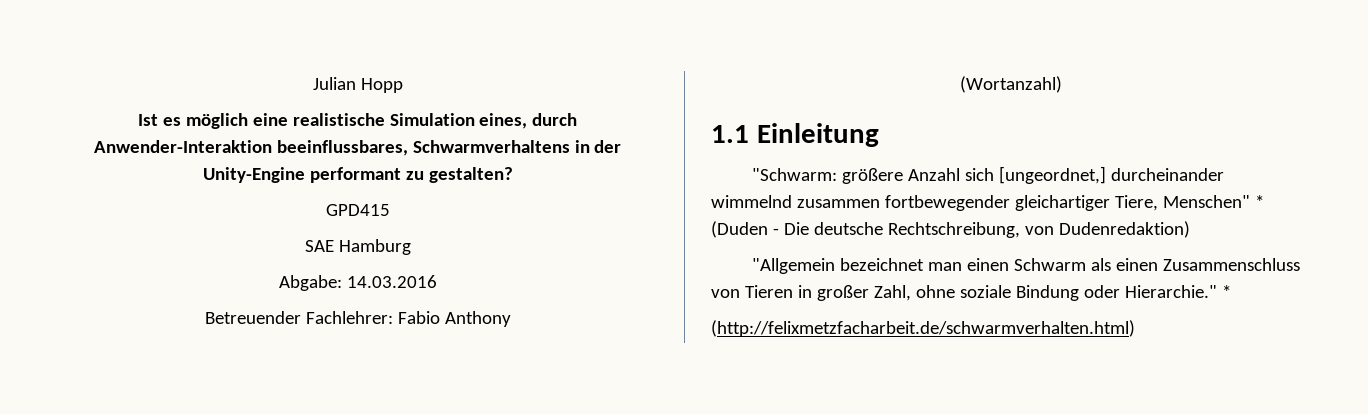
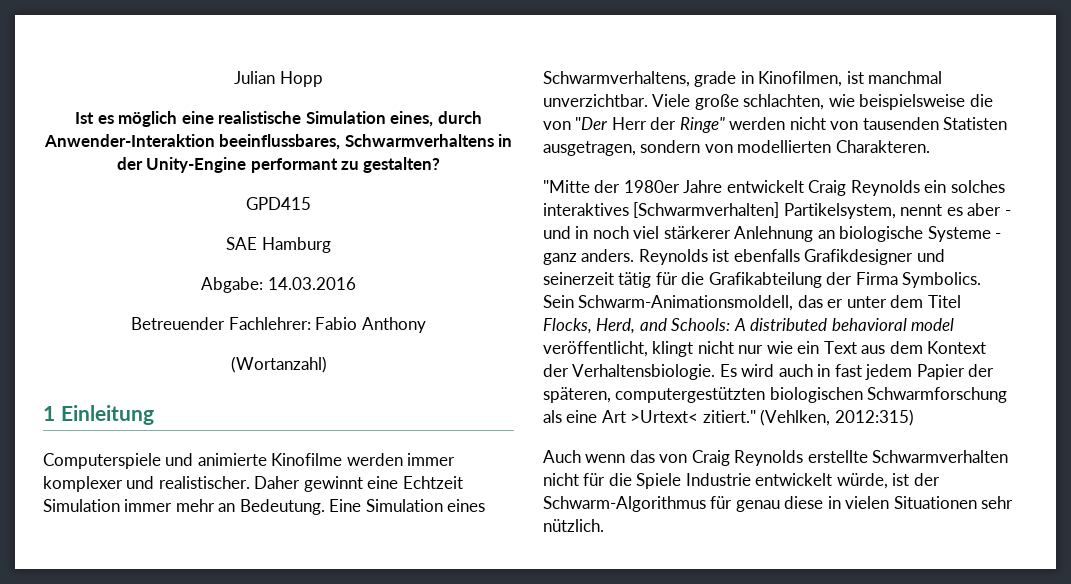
- 1.1 Einleitung
+ 1 Einleitung
- "Schwarm: größere Anzahl sich [ungeordnet,] durcheinander wimmelnd zusammen fortbewegender gleichartiger Tiere, Menschen" * (Duden - Die deutsche Rechtschreibung, von Dudenredaktion)
- "Allgemein bezeichnet man einen Schwarm als einen Zusammenschluss von Tieren in großer Zahl, ohne soziale Bindung oder Hierarchie." *
- (http://felixmetzfacharbeit.de/schwarmverhalten.html)
+ Computerspiele und animierte Kinofilme werden immer komplexer und realistischer. Daher gewinnt eine Echtzeit Simulation immer mehr an Bedeutung. Eine Simulation eines Schwarmverhaltens, grade in Kinofilmen, ist manchmal unverzichtbar. Viele große schlachten, wie beispielsweise die von "Der Herr der Ringe" werden nicht von tausenden Statisten ausgetragen, sondern von modellierten Charakteren.
+ "Mitte der 1980er Jahre entwickelt Craig Reynolds ein solches interaktives [Schwarmverhalten] Partikelsystem, nennt es aber - und in noch viel stärkerer Anlehnung an biologische Systeme - ganz anders. Reynolds ist ebenfalls Grafikdesigner und seinerzeit tätig für die Grafikabteilung der Firma Symbolics. Sein Schwarm-Animationsmoldell, das er unter dem Titel Flocks, Herd, and Schools: A distributed behavioral model veröffentlicht, klingt nicht nur wie ein Text aus dem Kontext der Verhaltensbiologie. Es wird auch in fast jedem Papier der späteren, computergestützten biologischen Schwarmforschung als eine Art >Urtext< zitiert." (Vehlken, 2012:315)
+ Auch wenn das von Craig Reynolds erstellte Schwarmverhalten nicht für die Spiele Industrie entwickelt würde, ist der Schwarm-Algorithmus für genau diese in vielen Situationen sehr nützlich.

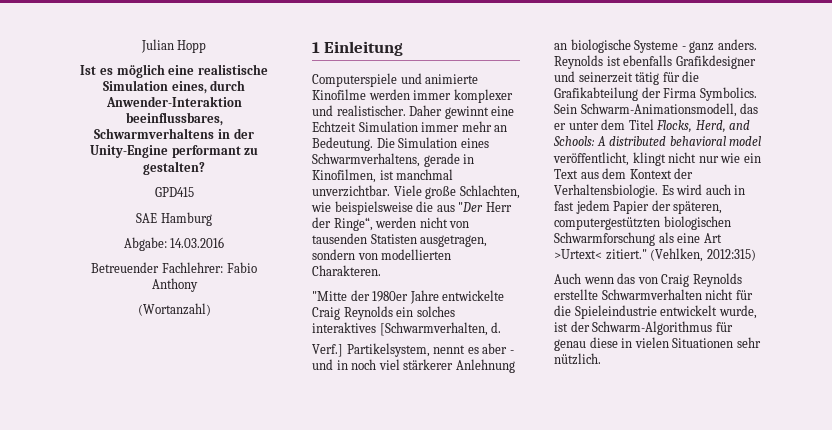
- Eine Simulation eines Schwarmverhaltens, grade in Kinofilmen, ist manchmal unverzichtbar.
+ Die Simulation eines Schwarmverhaltens, gerade in Kinofilmen, ist manchmal unverzichtbar.
- Viele große schlachten, wie beispielsweise die von "Der Herr der Ringe" werden nicht von tausenden Statisten ausgetragen, sondern von modellierten Charakteren.
+ Viele große Schlachten, wie beispielsweise die aus "Der Herr der Ringe“, werden nicht von tausenden Statisten ausgetragen, sondern von modellierten Charakteren.
- "Mitte der 1980er Jahre entwickelt Craig Reynolds ein solches interaktives [Schwarmverhalten] Partikelsystem, nennt es aber - und in noch viel stärkerer Anlehnung an biologische Systeme - ganz anders.
+ "Mitte der 1980er Jahre entwickelte Craig Reynolds ein solches interaktives [Schwarmverhalten, d.
+ Verf.] Partikelsystem, nennt es aber - und in noch viel stärkerer Anlehnung an biologische Systeme - ganz anders.
- Sein Schwarm-Animationsmoldell, das er unter dem Titel Flocks, Herd, and Schools: A distributed behavioral model veröffentlicht, klingt nicht nur wie ein Text aus dem Kontext der Verhaltensbiologie.
+ Sein Schwarm-Animationsmodell, das er unter dem Titel Flocks, Herd, and Schools: A distributed behavioral model veröffentlicht, klingt nicht nur wie ein Text aus dem Kontext der Verhaltensbiologie.
- Auch wenn das von Craig Reynolds erstellte Schwarmverhalten nicht für die Spiele Industrie entwickelt würde, ist der Schwarm-Algorithmus für genau diese in vielen Situationen sehr nützlich.
+ Auch wenn das von Craig Reynolds erstellte Schwarmverhalten nicht für die Spieleindustrie entwickelt wurde, ist der Schwarm-Algorithmus für genau diese in vielen Situationen sehr nützlich.

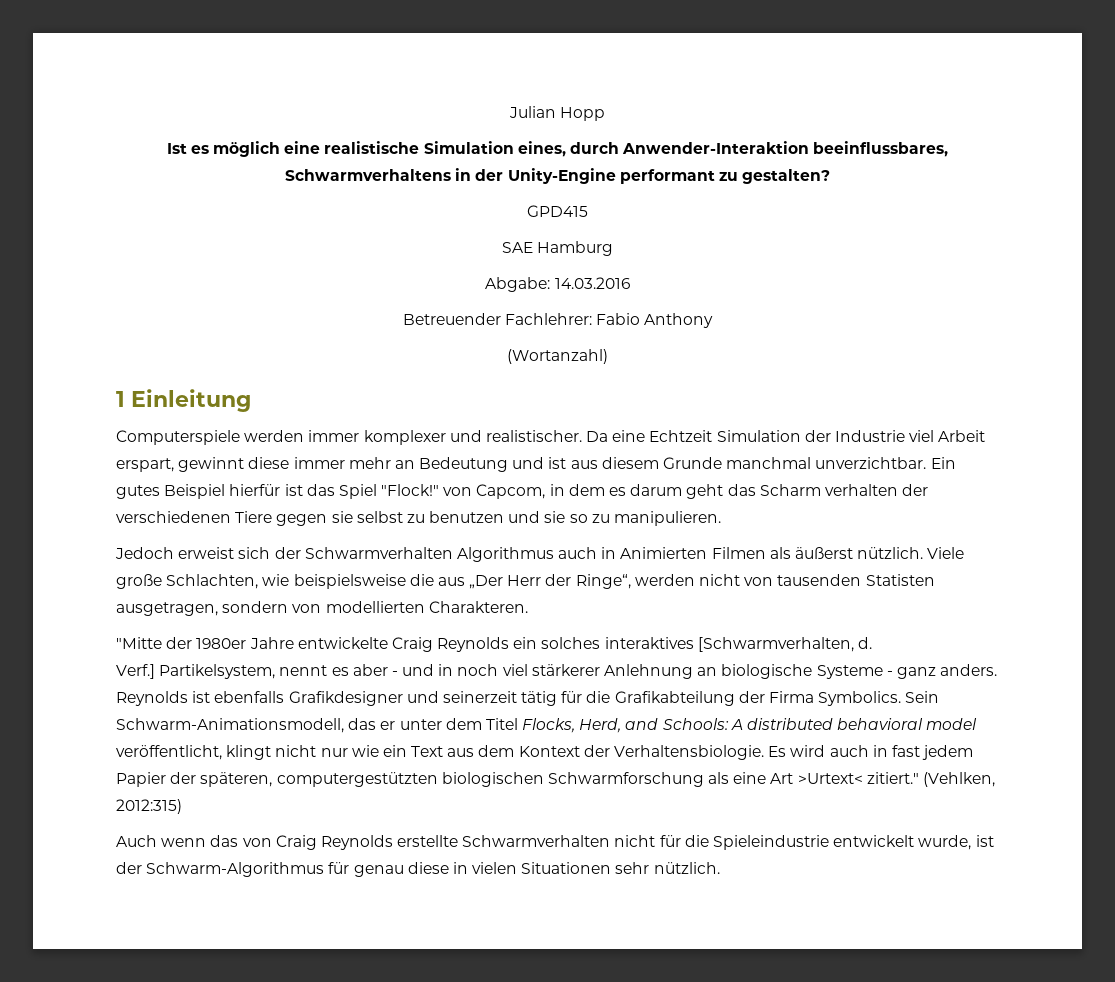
- Computerspiele und animierte Kinofilme werden immer komplexer und realistischer.
+ Computerspiele werden immer komplexer und realistischer.
- Daher gewinnt eine Echtzeit Simulation immer mehr an Bedeutung. Die Simulation eines Schwarmverhaltens, gerade in Kinofilmen, ist manchmal unverzichtbar.
+ Da eine Echtzeit Simulation der Industrie viel Arbeit erspart, gewinnt diese immer mehr an Bedeutung und ist aus diesem Grunde manchmal unverzichtbar. Ein gutes Beispiel hierfür ist das Spiel "Flock!" von Capcom, in dem es darum geht das Scharm verhalten der verschiedenen Tiere gegen sie selbst zu benutzen und sie so zu manipulieren.
+ Jedoch erweist sich der Schwarmverhalten Algorithmus auch in Animierten Filmen als äußerst nützlich.
- Viele große Schlachten, wie beispielsweise die aus "Der Herr der Ringe“, werden nicht von tausenden Statisten ausgetragen, sondern von modellierten Charakteren.
+ Viele große Schlachten, wie beispielsweise die aus „Der Herr der Ringe“, werden nicht von tausenden Statisten ausgetragen, sondern von modellierten Charakteren.

